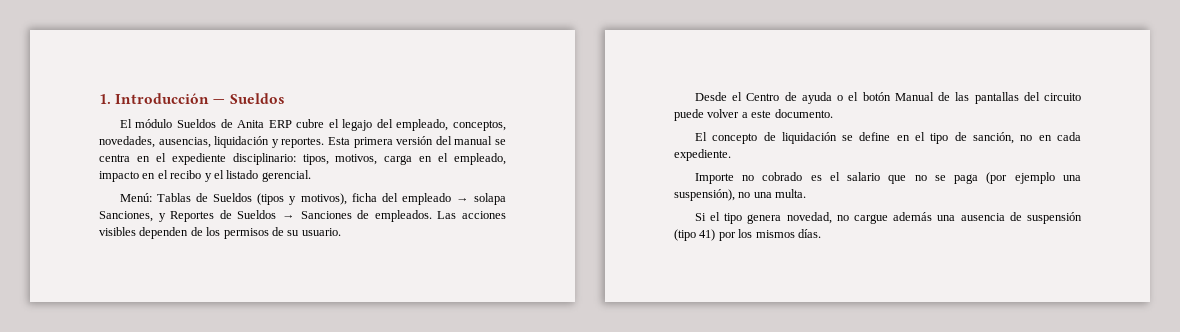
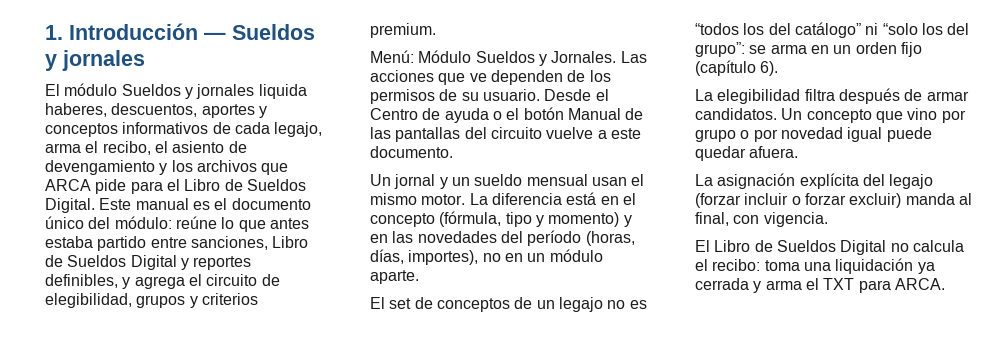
- 1. Introducción — Sueldos
+ 1. Introducción — Sueldos y jornales
- El módulo Sueldos de Anita ERP cubre el legajo del empleado, conceptos, novedades, ausencias, liquidación y reportes. Esta primera versión del manual se centra en el expediente disciplinario: tipos, motivos, carga en el empleado, impacto en el recibo y el listado gerencial.
- Menú: Tablas de Sueldos (tipos y motivos), ficha del empleado → solapa Sanciones, y Reportes de Sueldos → Sanciones de empleados. Las acciones visibles dependen de los permisos de su usuario.
- Desde el Centro de ayuda o el botón Manual de las pantallas del circuito puede volver a este documento.
+ El módulo Sueldos y jornales liquida haberes, descuentos, aportes y conceptos informativos de cada legajo, arma el recibo, el asiento de devengamiento y los archivos que ARCA pide para el Libro de Sueldos Digital. Este manual es el documento único del módulo: reúne lo que antes estaba partido entre sanciones, Libro de Sueldos Digital y reportes definibles, y agrega el circuito de elegibilidad, grupos y criterios premium.
+ Menú: Módulo Sueldos y Jornales. Las acciones que ve dependen de los permisos de su usuario. Desde el Centro de ayuda o el botón Manual de las pantallas del circuito vuelve a este documento.
- El concepto de liquidación se define en el tipo de sanción, no en cada expediente.
- Importe no cobrado es el salario que no se paga (por ejemplo una suspensión), no una multa.
- Si el tipo genera novedad, no cargue además una ausencia de suspensión (tipo 41) por los mismos días.
+ Un jornal y un sueldo mensual usan el mismo motor. La diferencia está en el concepto (fórmula, tipo y momento) y en las novedades del período (horas, días, importes), no en un módulo aparte.
+ El set de conceptos de un legajo no es “todos los del catálogo” ni “solo los del grupo”: se arma en un orden fijo (capítulo 6).
+ La elegibilidad filtra después de armar candidatos. Un concepto que vino por grupo o por novedad igual puede quedar afuera.
+ La asignación explícita del legajo (forzar incluir o forzar excluir) manda al final, con vigencia.
+ El Libro de Sueldos Digital no calcula el recibo: toma una liquidación ya cerrada y arma el TXT para ARCA.

